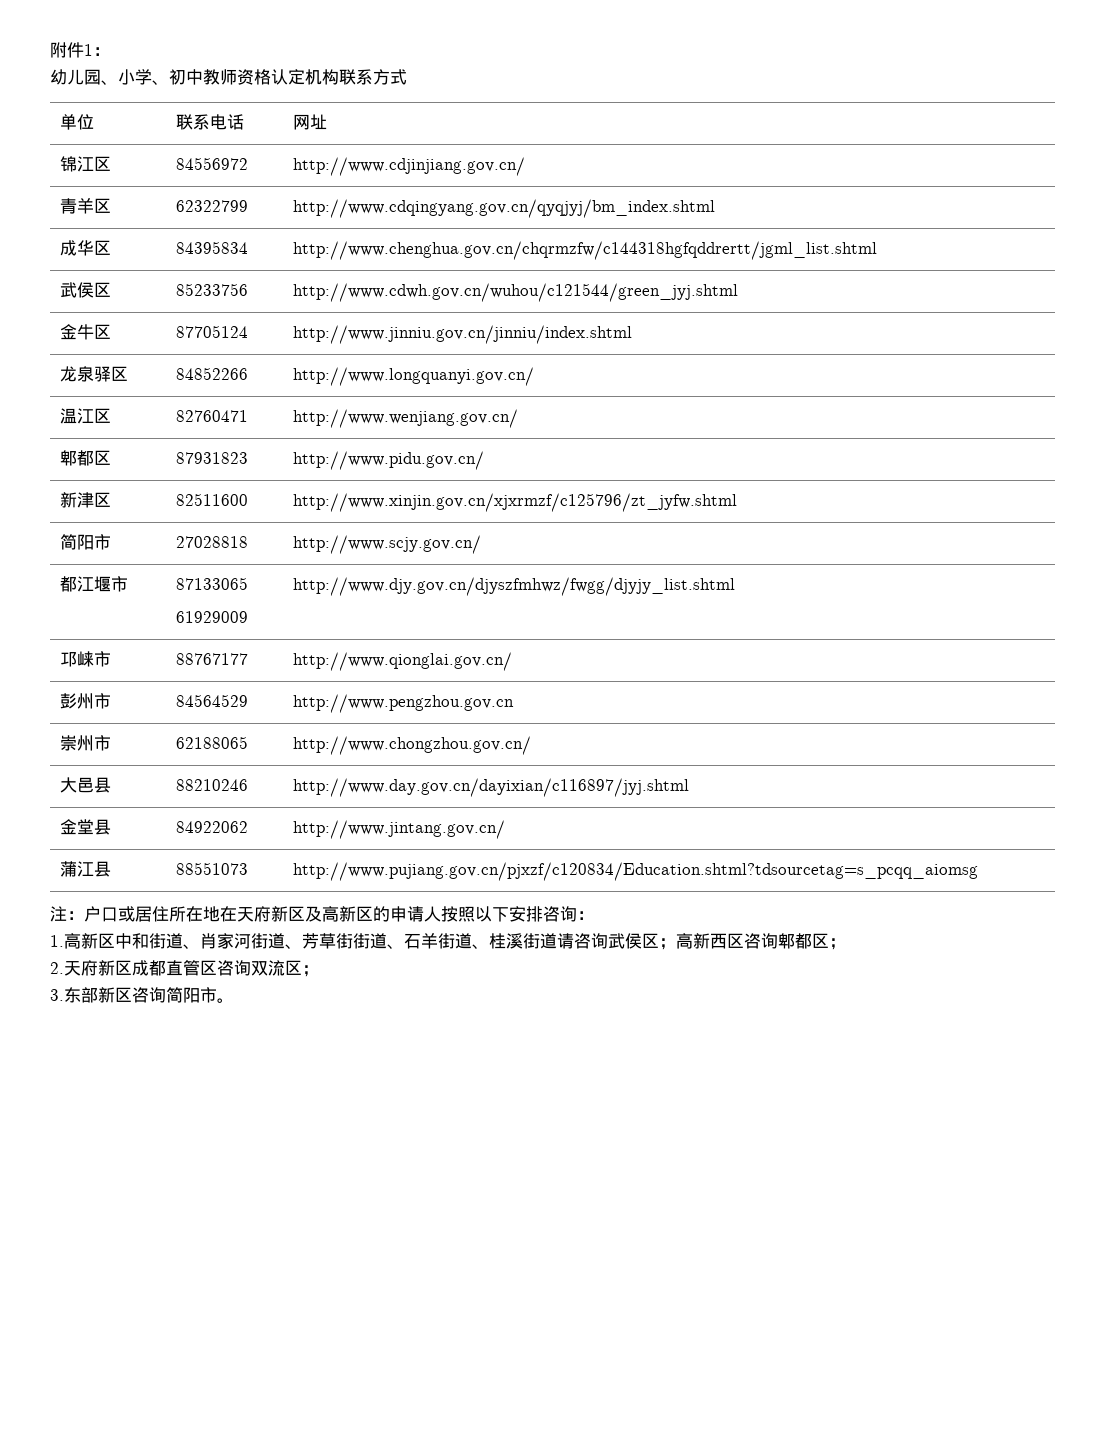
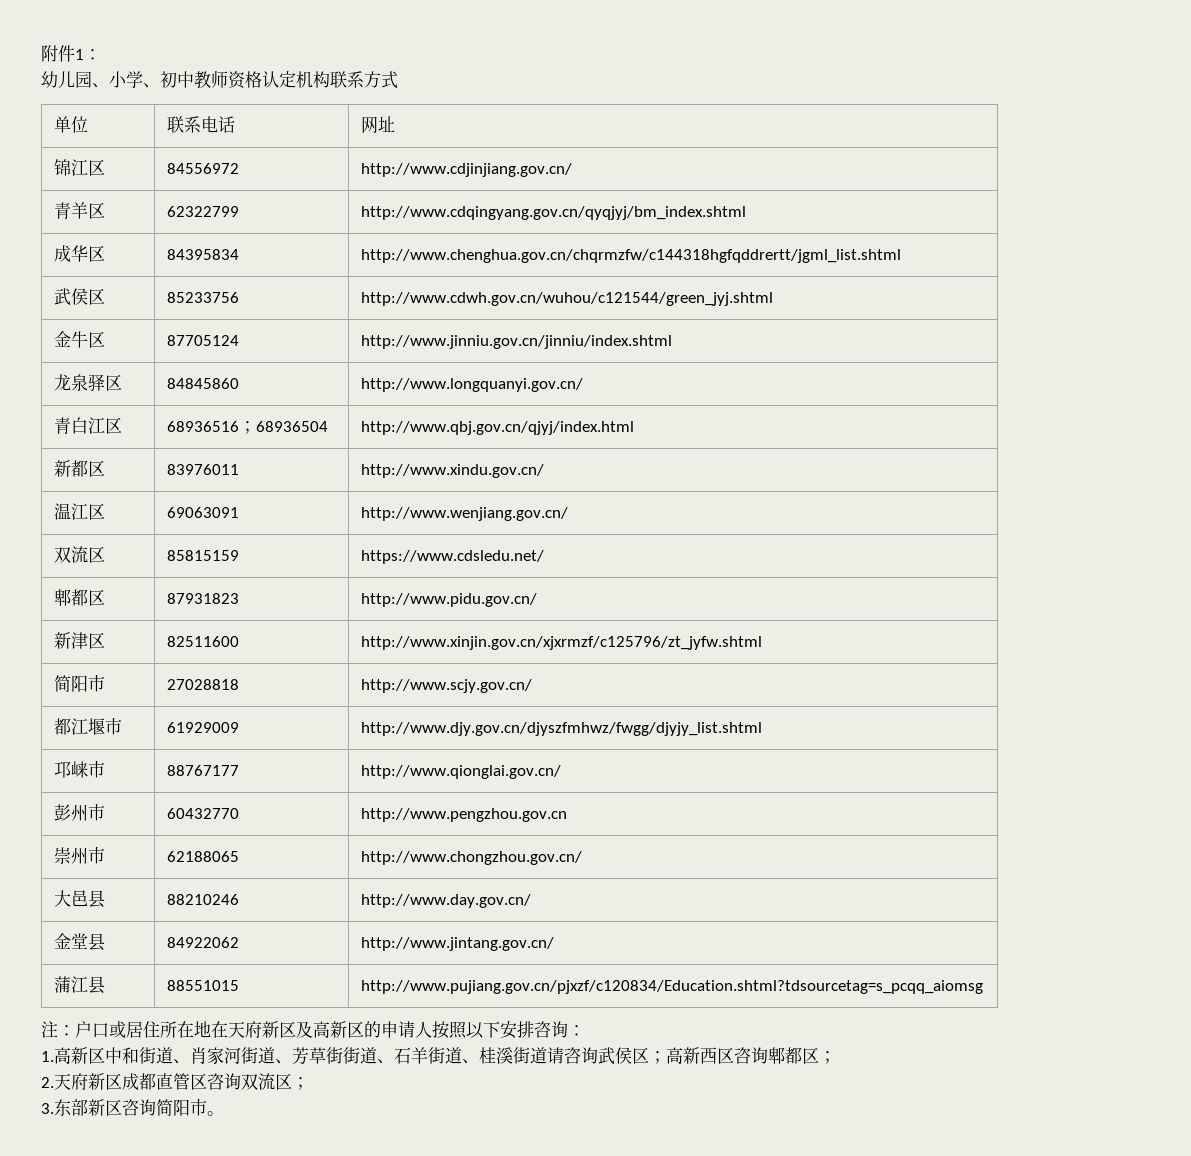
- 龙泉驿区 | 84852266 | http://www.longquanyi.gov.cn/
+ 龙泉驿区 | 84845860 | http://www.longquanyi.gov.cn/
+ 青白江区 | 68936516；68936504 | http://www.qbj.gov.cn/qjyj/index.html
+ 新都区 | 83976011 | http://www.xindu.gov.cn/
- 温江区 | 82760471 | http://www.wenjiang.gov.cn/
+ 温江区 | 69063091 | http://www.wenjiang.gov.cn/
+ 双流区 | 85815159 | https://www.cdsledu.net/
- 都江堰市 | 87133065
- 61929009 | http://www.djy.gov.cn/djyszfmhwz/fwgg/djyjy_list.shtml
+ 都江堰市 | 61929009 | http://www.djy.gov.cn/djyszfmhwz/fwgg/djyjy_list.shtml
- 彭州市 | 84564529 | http://www.pengzhou.gov.cn
+ 彭州市 | 60432770 | http://www.pengzhou.gov.cn
- 大邑县 | 88210246 | http://www.day.gov.cn/dayixian/c116897/jyj.shtml
+ 大邑县 | 88210246 | http://www.day.gov.cn/
- 蒲江县 | 88551073 | http://www.pujiang.gov.cn/pjxzf/c120834/Education.shtml?tdsourcetag=s_pcqq_aiomsg
+ 蒲江县 | 88551015 | http://www.pujiang.gov.cn/pjxzf/c120834/Education.shtml?tdsourcetag=s_pcqq_aiomsg

